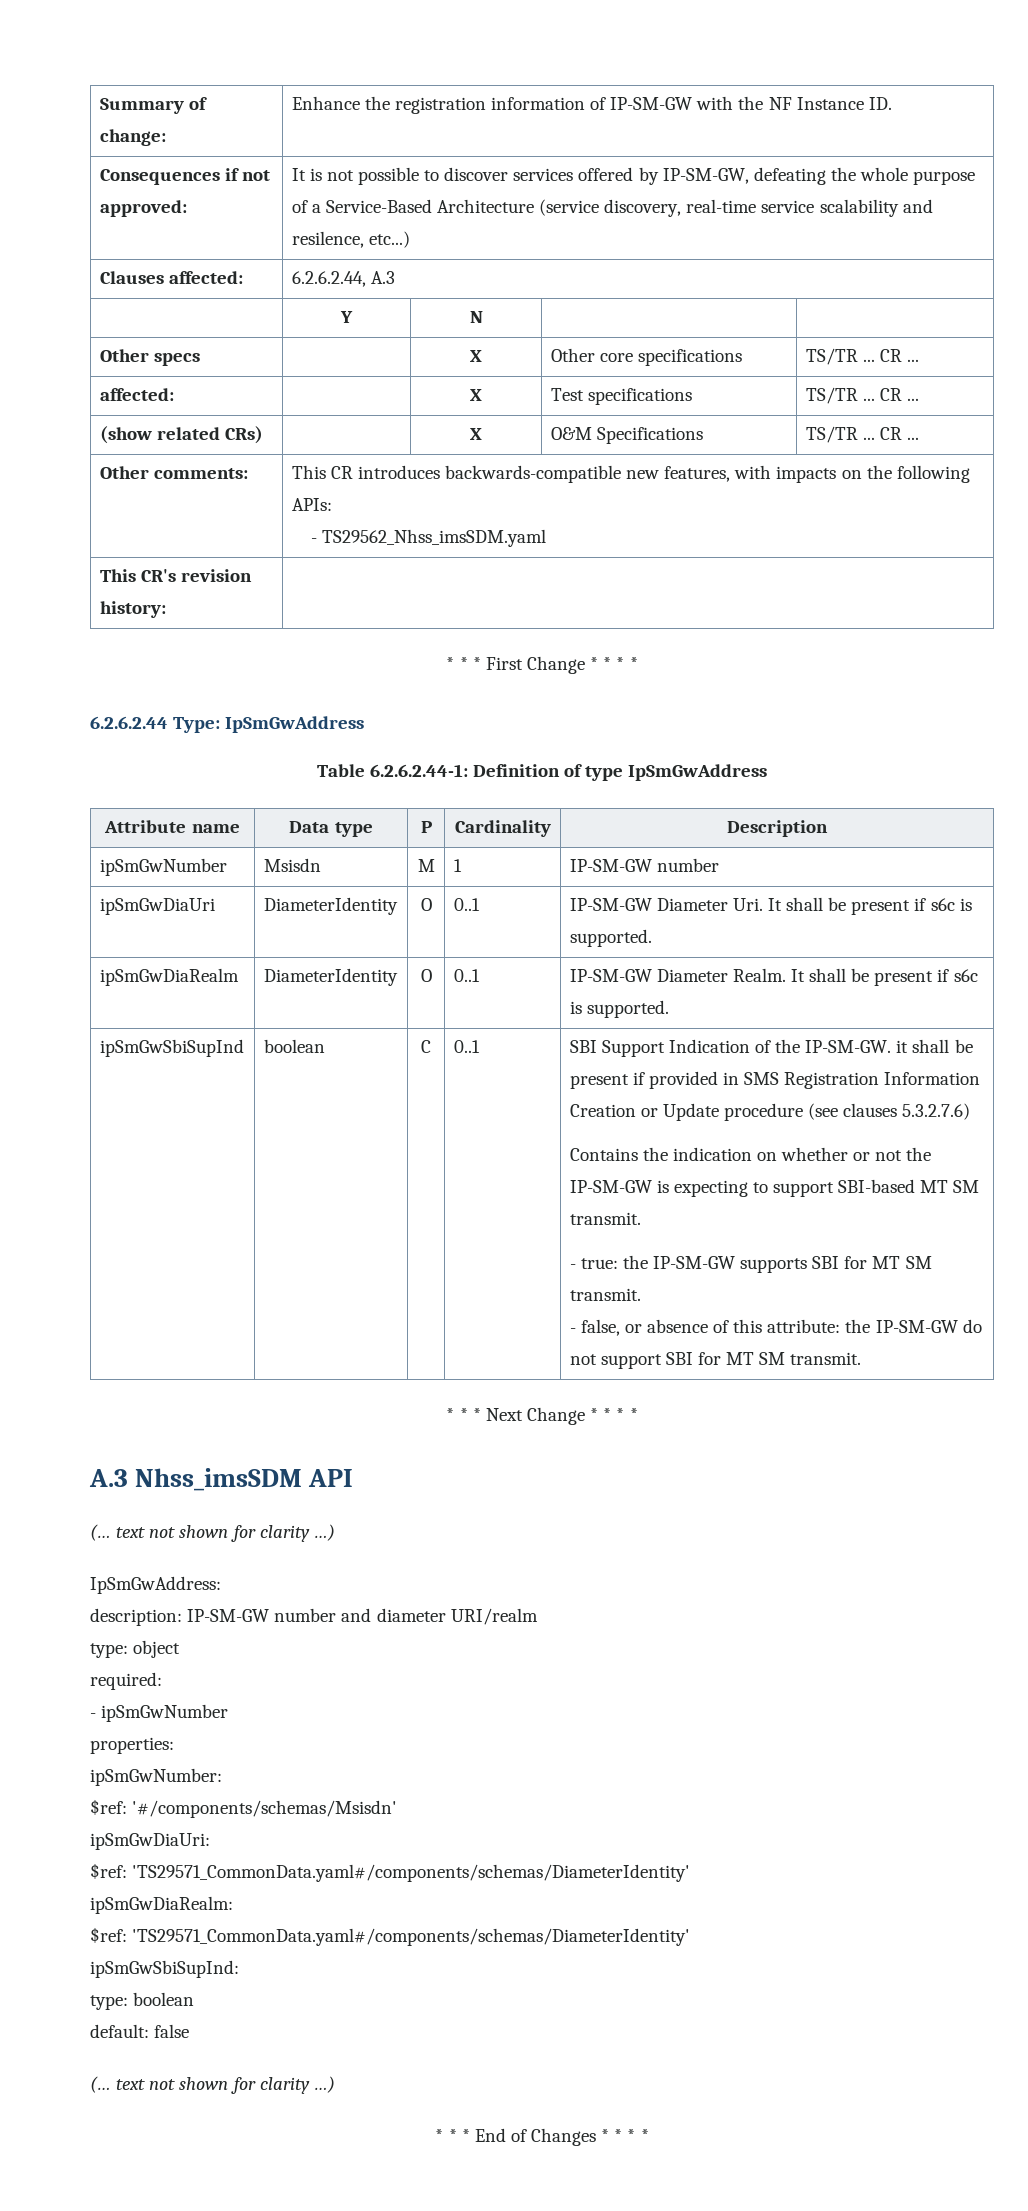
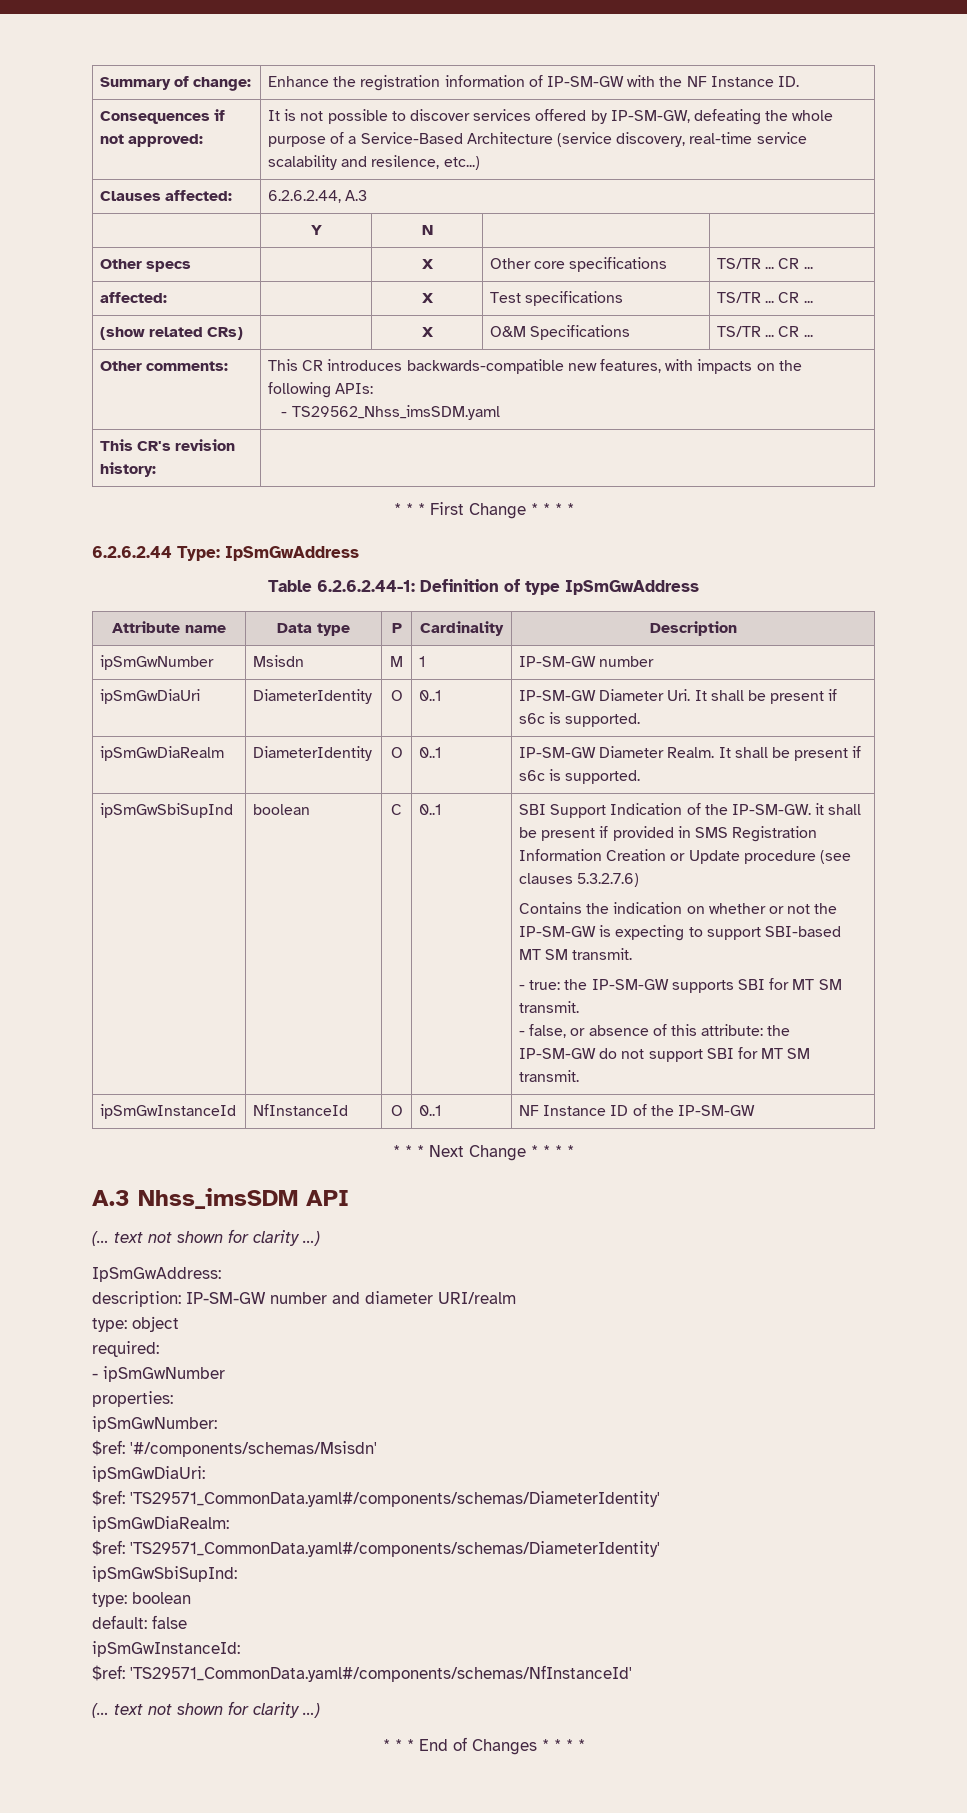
+ ipSmGwInstanceId | NfInstanceId | O | 0..1 | NF Instance ID of the IP-SM-GW
+ ipSmGwInstanceId:
+ $ref: 'TS29571_CommonData.yaml#/components/schemas/NfInstanceId'

